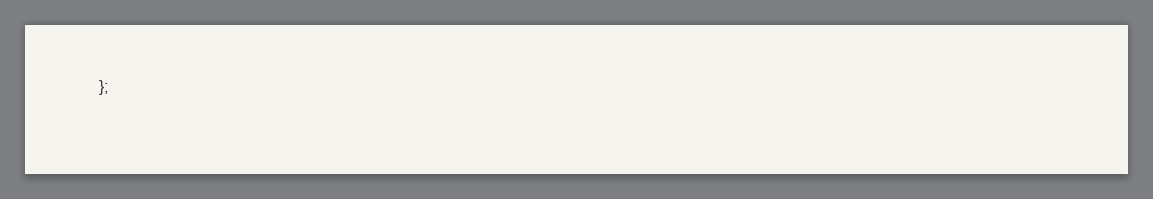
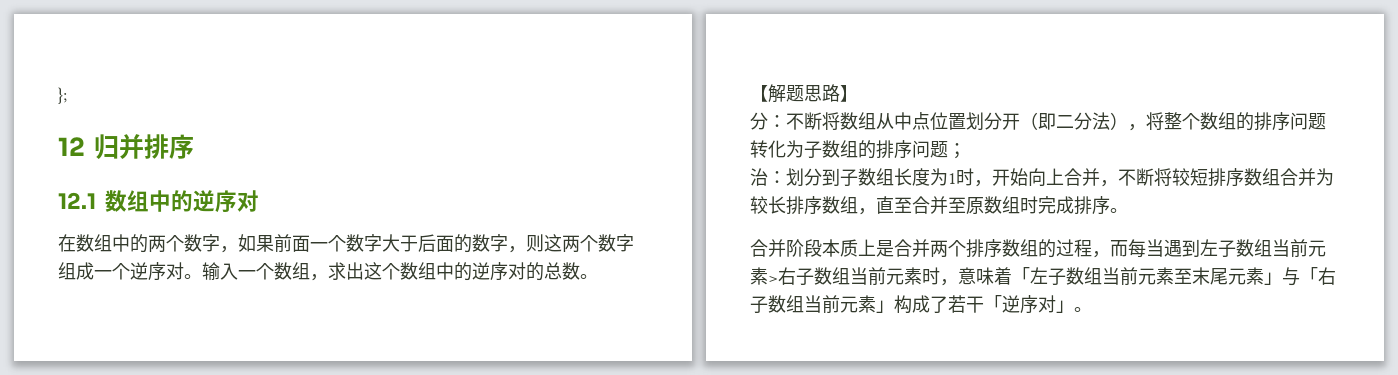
+ 12归并排序
+ 12.1数组中的逆序对
+ 在数组中的两个数字，如果前面一个数字大于后面的数字，则这两个数字组成一个逆序对。输入一个数组，求出这个数组中的逆序对的总数。
+ 【解题思路】
+ 分：不断将数组从中点位置划分开（即二分法），将整个数组的排序问题转化为子数组的排序问题；
+ 治：划分到子数组长度为1时，开始向上合并，不断将较短排序数组合并为较长排序数组，直至合并至原数组时完成排序。
+ 合并阶段本质上是合并两个排序数组的过程，而每当遇到左子数组当前元素>右子数组当前元素时，意味着「左子数组当前元素至末尾元素」与「右子数组当前元素」构成了若干「逆序对」。

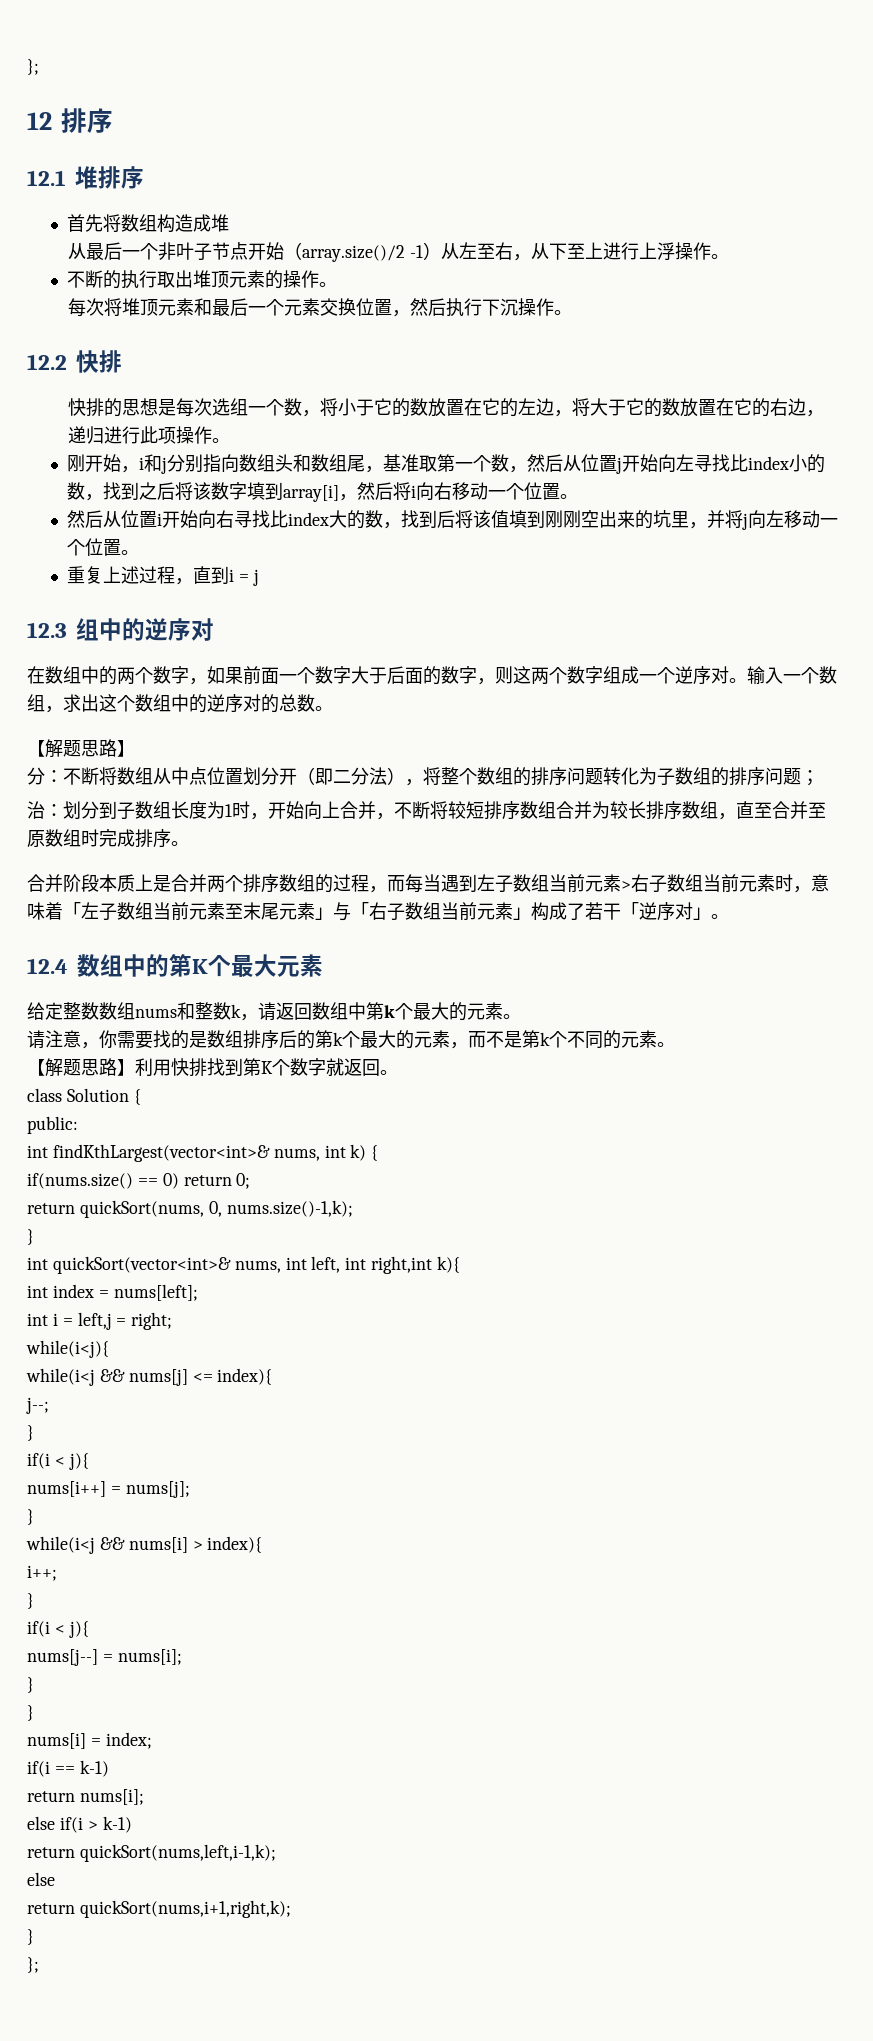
- 12归并排序
+ 12排序
- 12.1数组中的逆序对
+ 12.1堆排序
+ 首先将数组构造成堆
+ 从最后一个非叶子节点开始（array.size()/2 -1）从左至右，从下至上进行上浮操作。
+ 不断的执行取出堆顶元素的操作。
+ 每次将堆顶元素和最后一个元素交换位置，然后执行下沉操作。
+ 12.2快排
+ 快排的思想是每次选组一个数，将小于它的数放置在它的左边，将大于它的数放置在它的右边，递归进行此项操作。
+ 刚开始，i和j分别指向数组头和数组尾，基准取第一个数，然后从位置j开始向左寻找比index小的数，找到之后将该数字填到array[i]，然后将i向右移动一个位置。
+ 然后从位置i开始向右寻找比index大的数，找到后将该值填到刚刚空出来的坑里，并将j向左移动一个位置。
+ 重复上述过程，直到i = j
+ 12.3组中的逆序对
+ 12.4数组中的第K个最大元素
+ 给定整数数组nums和整数k，请返回数组中第k个最大的元素。
+ 请注意，你需要找的是数组排序后的第k个最大的元素，而不是第k个不同的元素。
+ 【解题思路】利用快排找到第K个数字就返回。
+ class Solution {
+ public:
+ int findKthLargest(vector<int>& nums, int k) {
+ if(nums.size() == 0) return 0;
+ return quickSort(nums, 0, nums.size()-1,k);
+ }
+ int quickSort(vector<int>& nums, int left, int right,int k){
+ int index = nums[left];
+ int i = left,j = right;
+ while(i<j){
+ while(i<j && nums[j] <= index){
+ j--;
+ }
+ if(i < j){
+ nums[i++] = nums[j];
+ }
+ while(i<j && nums[i] > index){
+ i++;
+ }
+ if(i < j){
+ nums[j--] = nums[i];
+ }
+ }
+ nums[i] = index;
+ if(i == k-1)
+ return nums[i];
+ else if(i > k-1)
+ return quickSort(nums,left,i-1,k);
+ else
+ return quickSort(nums,i+1,right,k);
+ }
+ };

